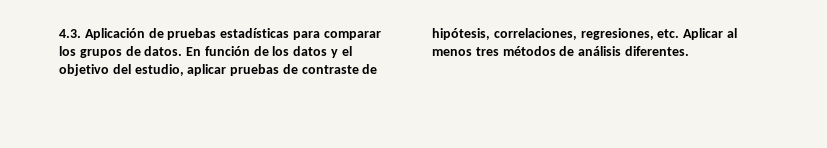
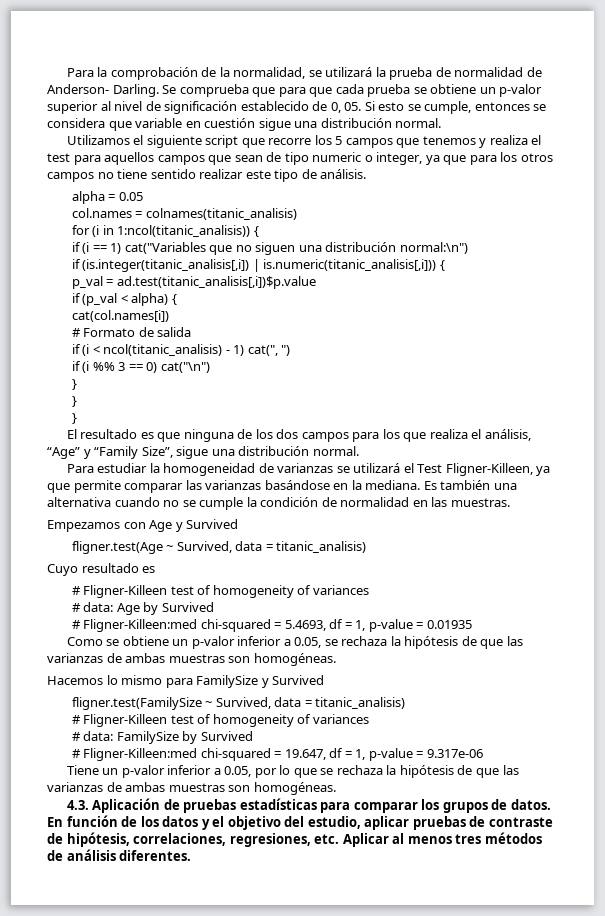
+ Para la comprobación de la normalidad, se utilizará la prueba de normalidad de Anderson- Darling. Se comprueba que para que cada prueba se obtiene un p-valor superior al nivel de significación establecido de 0, 05. Si esto se cumple, entonces se considera que variable en cuestión sigue una distribución normal.
+ Utilizamos el siguiente script que recorre los 5 campos que tenemos y realiza el test para aquellos campos que sean de tipo numeric o integer, ya que para los otros campos no tiene sentido realizar este tipo de análisis.
+ alpha = 0.05
+ col.names = colnames(titanic_analisis)
+ for (i in 1:ncol(titanic_analisis)) {
+ if (i == 1) cat("Variables que no siguen una distribución normal:\n")
+ if (is.integer(titanic_analisis[,i]) | is.numeric(titanic_analisis[,i])) {
+ p_val = ad.test(titanic_analisis[,i])$p.value
+ if (p_val < alpha) {
+ cat(col.names[i])
+ # Formato de salida
+ if (i < ncol(titanic_analisis) - 1) cat(", ")
+ if (i %% 3 == 0) cat("\n")
+ }
+ }
+ }
+ El resultado es que ninguna de los dos campos para los que realiza el análisis, “Age” y “Family Size”, sigue una distribución normal.
+ Para estudiar la homogeneidad de varianzas se utilizará el Test Fligner-Killeen, ya que permite comparar las varianzas basándose en la mediana. Es también una alternativa cuando no se cumple la condición de normalidad en las muestras.
+ Empezamos con Age y Survived
+ fligner.test(Age ~ Survived, data = titanic_analisis)
+ Cuyo resultado es
+ # Fligner-Killeen test of homogeneity of variances
+ # data: Age by Survived
+ # Fligner-Killeen:med chi-squared = 5.4693, df = 1, p-value = 0.01935
+ Como se obtiene un p-valor inferior a 0.05, se rechaza la hipótesis de que las varianzas de ambas muestras son homogéneas.
+ Hacemos lo mismo para FamilySize y Survived
+ fligner.test(FamilySize ~ Survived, data = titanic_analisis)
+ # Fligner-Killeen test of homogeneity of variances
+ # data: FamilySize by Survived
+ # Fligner-Killeen:med chi-squared = 19.647, df = 1, p-value = 9.317e-06
+ Tiene un p-valor inferior a 0.05, por lo que se rechaza la hipótesis de que las varianzas de ambas muestras son homogéneas.

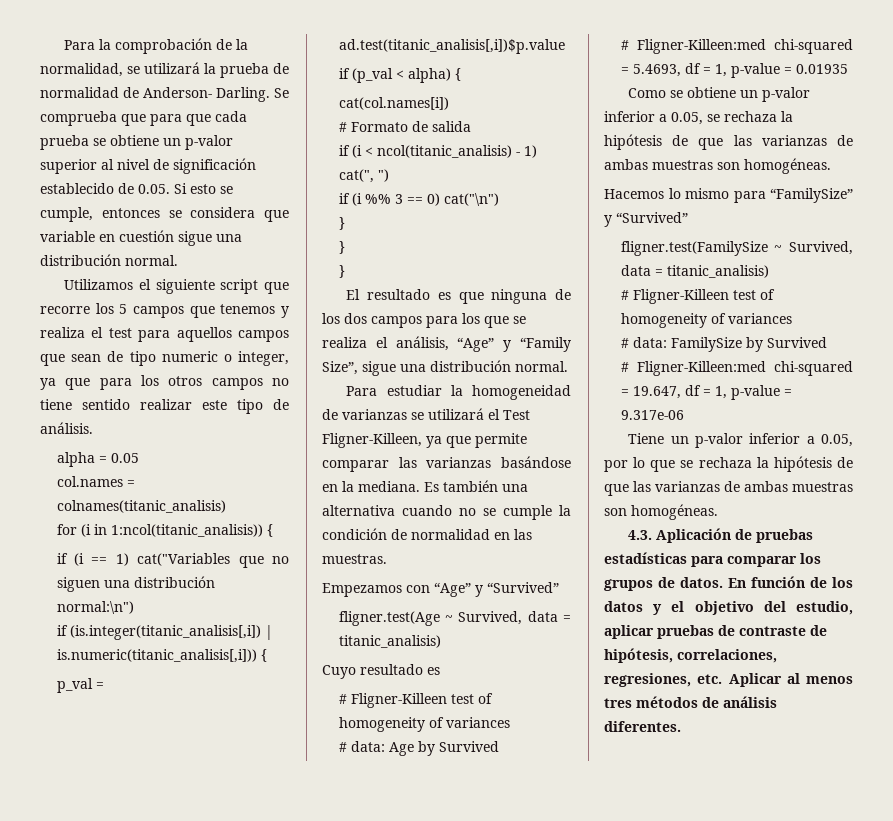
- Se comprueba que para que cada prueba se obtiene un p-valor superior al nivel de significación establecido de 0, 05. Si esto se cumple, entonces se considera que variable en cuestión sigue una distribución normal.
+ Se comprueba que para que cada prueba se obtiene un p-valor superior al nivel de significación establecido de 0.05. Si esto se cumple, entonces se considera que variable en cuestión sigue una distribución normal.
- El resultado es que ninguna de los dos campos para los que realiza el análisis, “Age” y “Family Size”, sigue una distribución normal.
+ El resultado es que ninguna de los dos campos para los que se realiza el análisis, “Age” y “Family Size”, sigue una distribución normal.
- Empezamos con Age y Survived
+ Empezamos con “Age” y “Survived”
- Hacemos lo mismo para FamilySize y Survived
+ Hacemos lo mismo para “FamilySize” y “Survived”

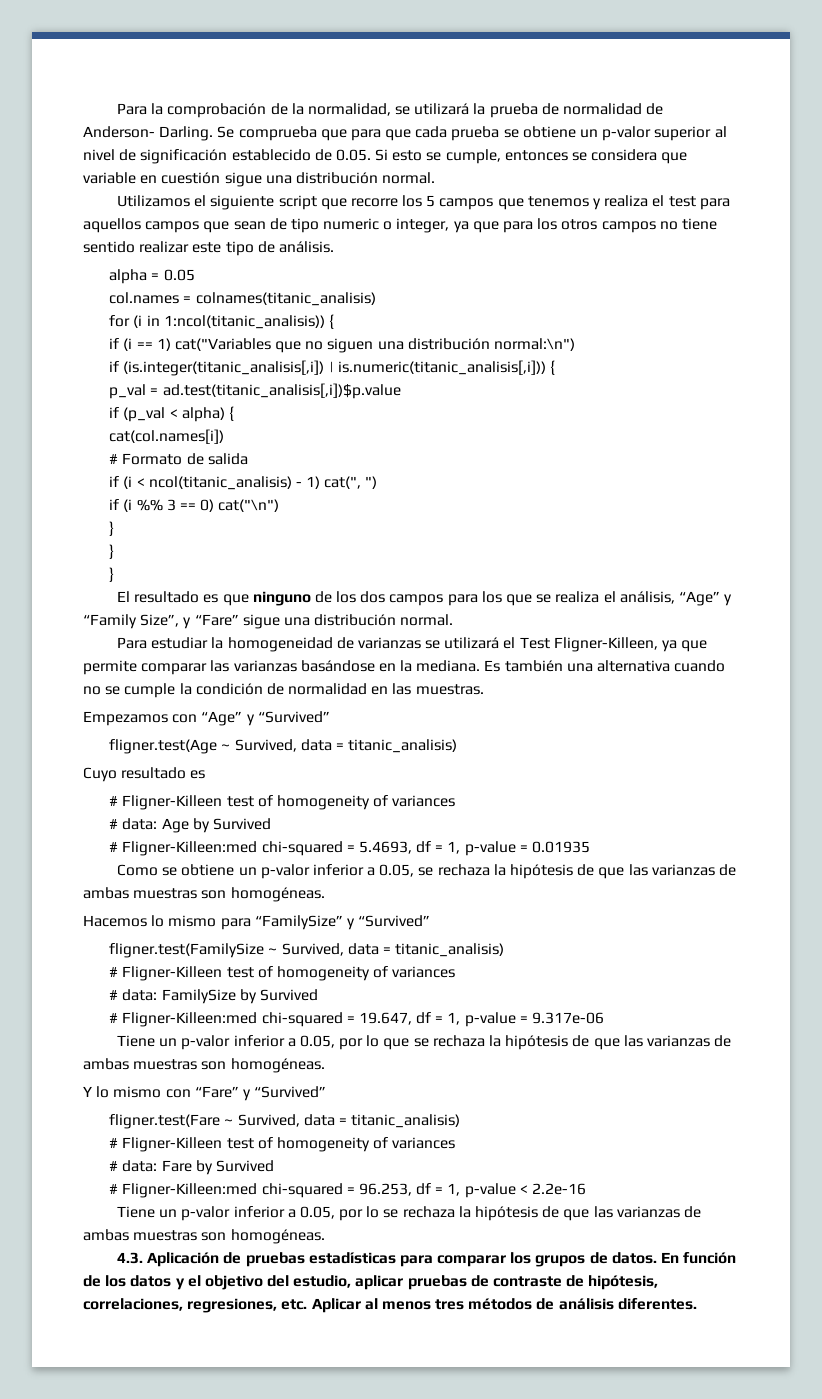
- El resultado es que ninguna de los dos campos para los que se realiza el análisis, “Age” y “Family Size”, sigue una distribución normal.
+ El resultado es que ninguno de los dos campos para los que se realiza el análisis, “Age” y “Family Size”, y “Fare” sigue una distribución normal.
+ Y lo mismo con “Fare” y “Survived”
+ fligner.test(Fare ~ Survived, data = titanic_analisis)
+ # Fligner-Killeen test of homogeneity of variances
+ # data: Fare by Survived
+ # Fligner-Killeen:med chi-squared = 96.253, df = 1, p-value < 2.2e-16
+ Tiene un p-valor inferior a 0.05, por lo se rechaza la hipótesis de que las varianzas de ambas muestras son homogéneas.

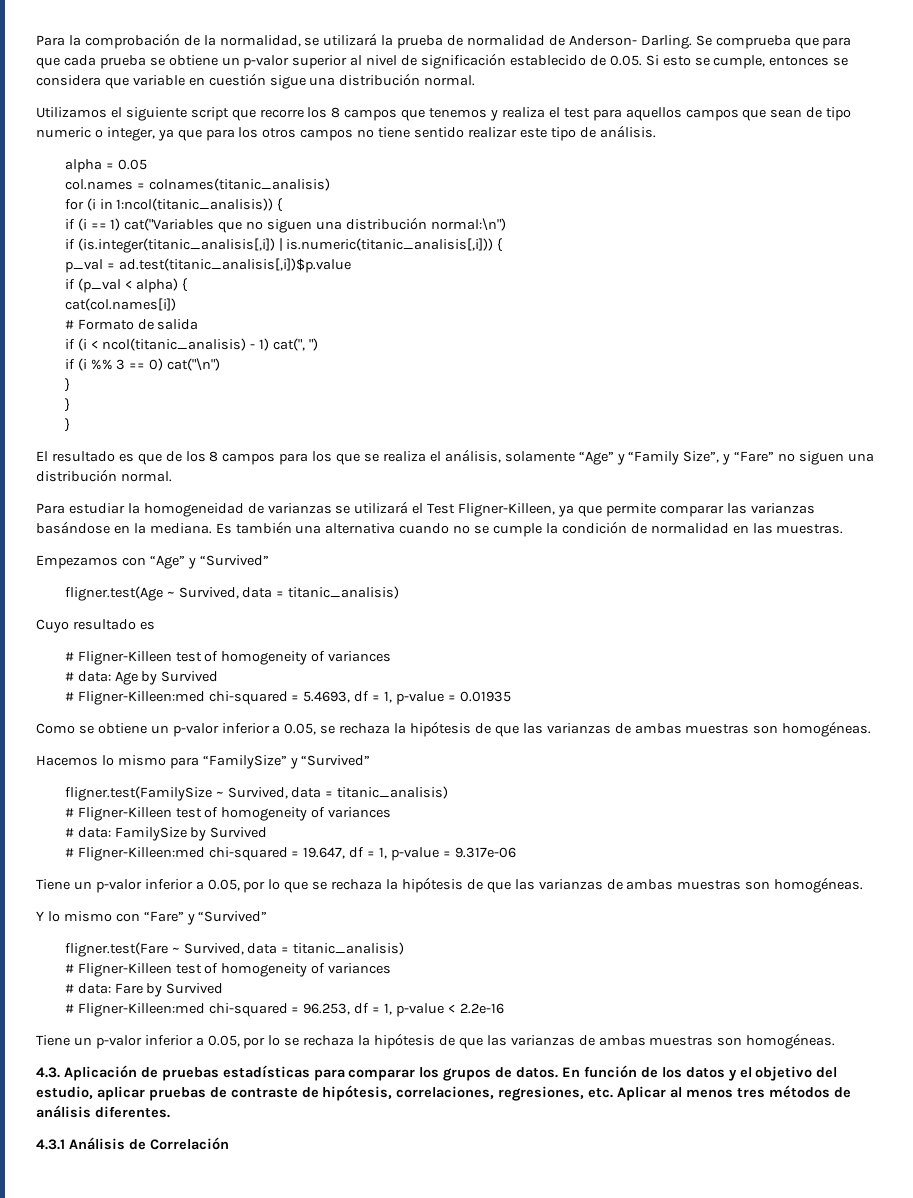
- Utilizamos el siguiente script que recorre los 5 campos que tenemos y realiza el test para aquellos campos que sean de tipo numeric o integer, ya que para los otros campos no tiene sentido realizar este tipo de análisis.
+ Utilizamos el siguiente script que recorre los 8 campos que tenemos y realiza el test para aquellos campos que sean de tipo numeric o integer, ya que para los otros campos no tiene sentido realizar este tipo de análisis.
- El resultado es que ninguno de los dos campos para los que se realiza el análisis, “Age” y “Family Size”, y “Fare” sigue una distribución normal.
+ El resultado es que de los 8 campos para los que se realiza el análisis, solamente “Age” y “Family Size”, y “Fare” no siguen una distribución normal.
+ 4.3.1 Análisis de Correlación

